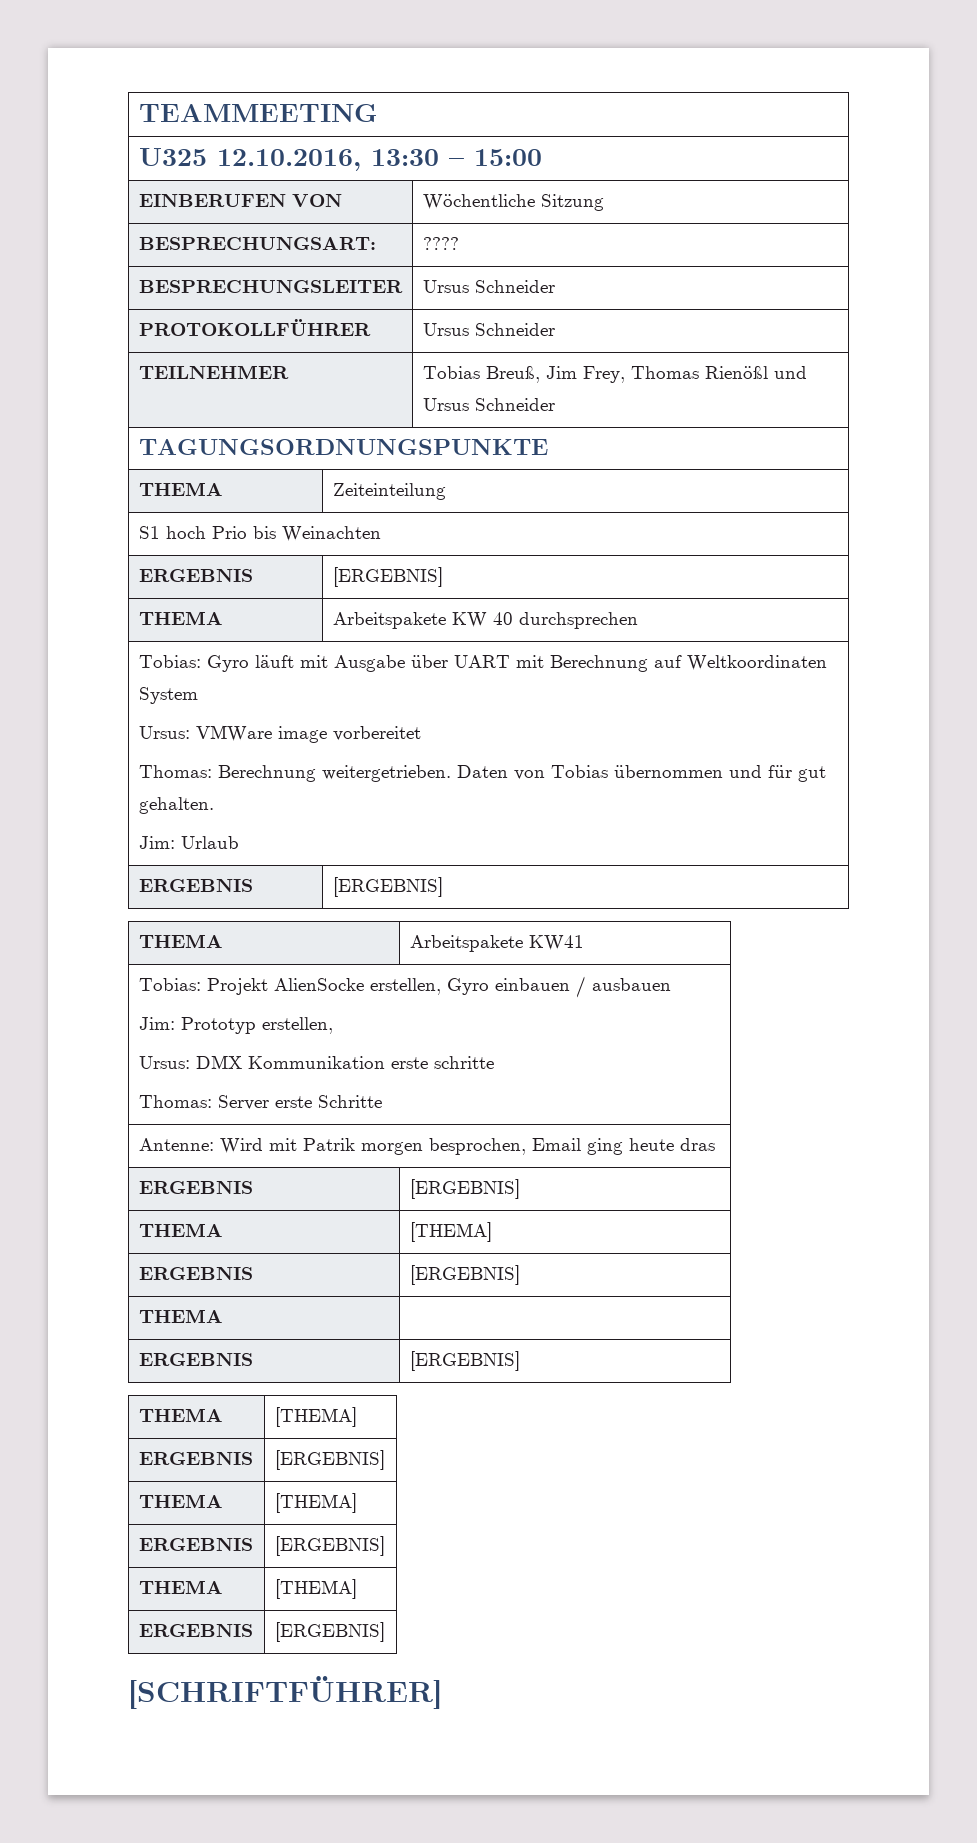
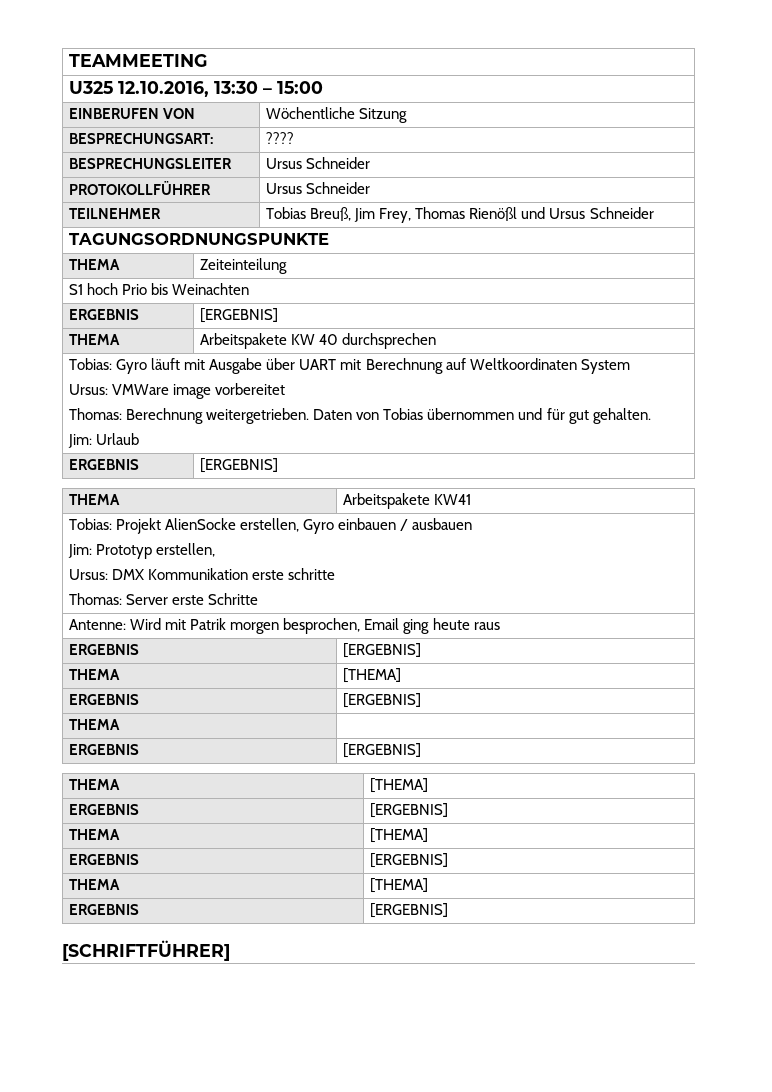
- Antenne: Wird mit Patrik morgen besprochen, Email ging heute dras
+ Antenne: Wird mit Patrik morgen besprochen, Email ging heute raus

